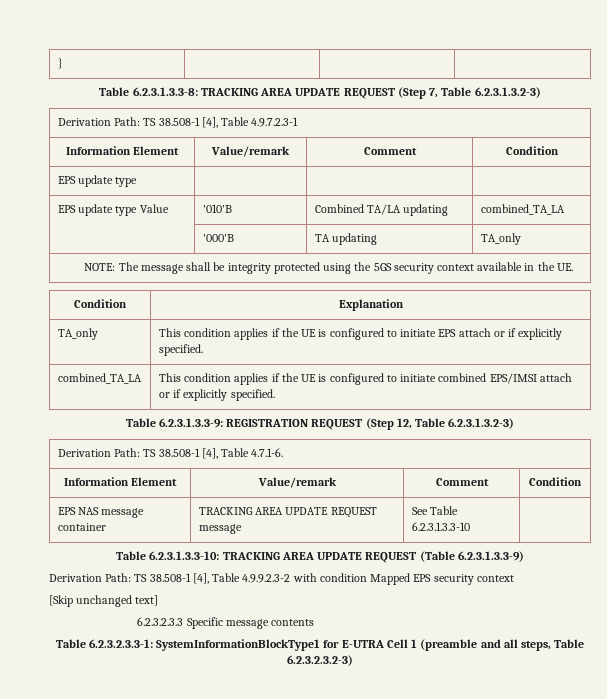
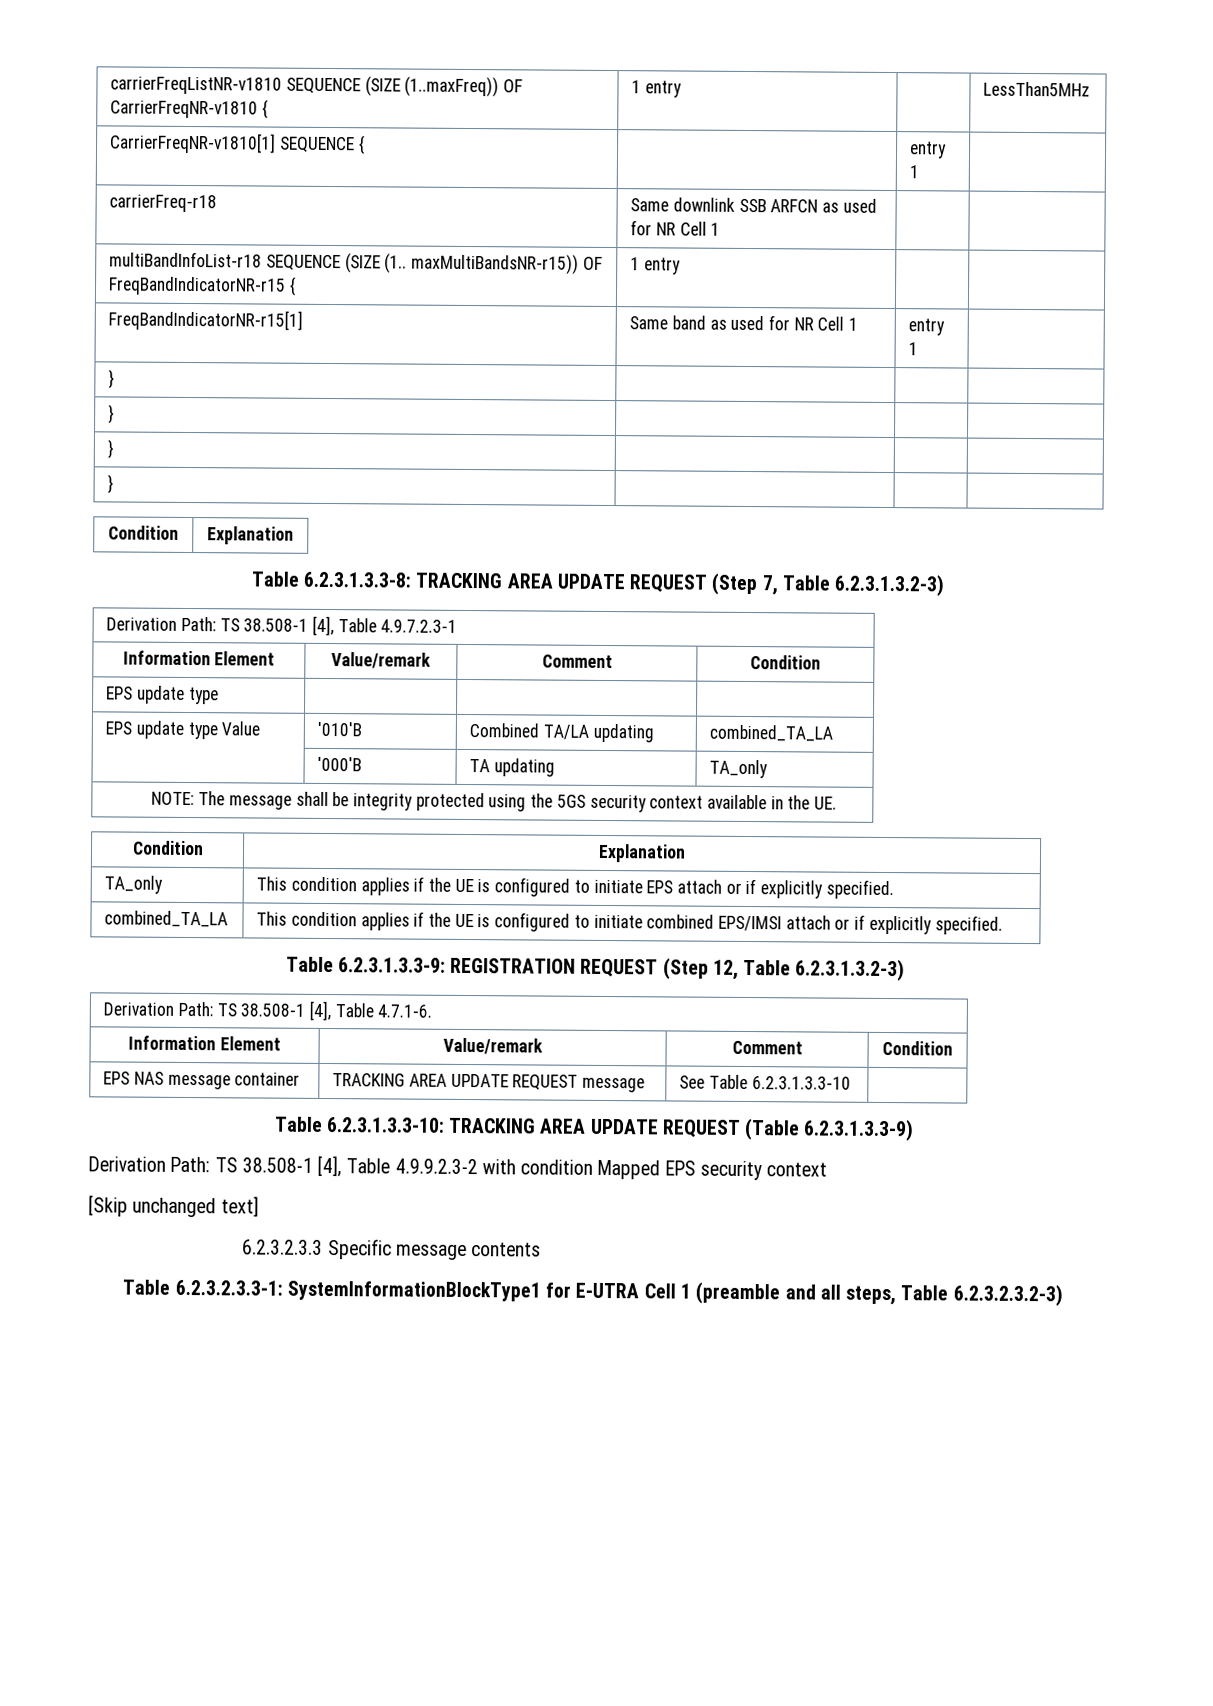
+ carrierFreqListNR-v1810 SEQUENCE (SIZE (1..maxFreq)) OF CarrierFreqNR-v1810 { | 1 entry | | LessThan5MHz
+ CarrierFreqNR-v1810[1] SEQUENCE { | | entry 1 |
+ carrierFreq-r18 | Same downlink SSB ARFCN as used for NR Cell 1 | |
+ multiBandInfoList-r18 SEQUENCE (SIZE (1.. maxMultiBandsNR-r15)) OF FreqBandIndicatorNR-r15 { | 1 entry | |
+ FreqBandIndicatorNR-r15[1] | Same band as used for NR Cell 1 | entry 1 |
  } | | |
+ } | | |
+ } | | |
+ } | | |
+ Condition | Explanation

